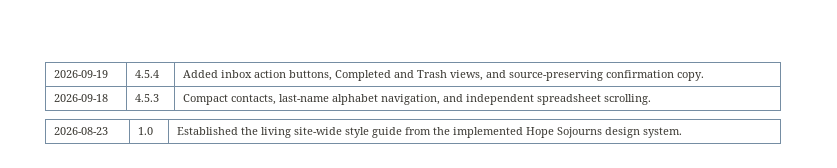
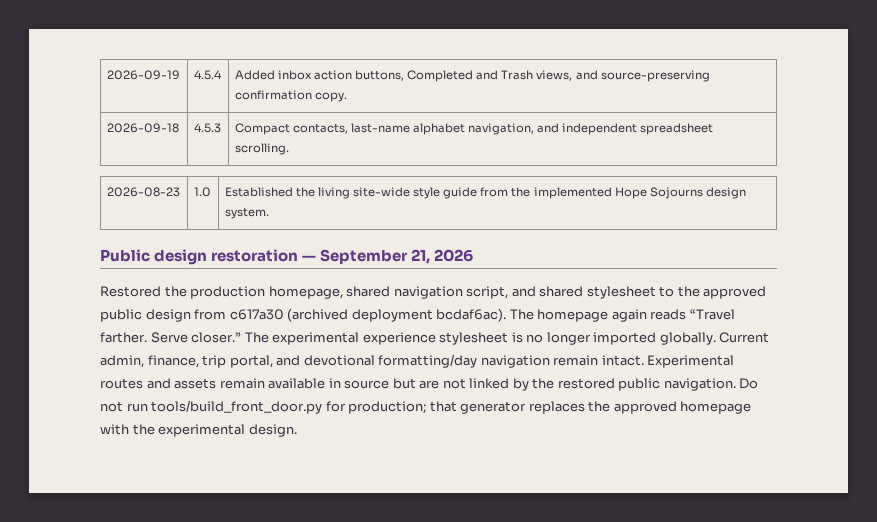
+ Public design restoration — September 21, 2026
+ Restored the production homepage, shared navigation script, and shared stylesheet to the approved public design from c617a30 (archived deployment bcdaf6ac). The homepage again reads “Travel farther. Serve closer.” The experimental experience stylesheet is no longer imported globally. Current admin, finance, trip portal, and devotional formatting/day navigation remain intact. Experimental routes and assets remain available in source but are not linked by the restored public navigation. Do not run tools/build_front_door.py for production; that generator replaces the approved homepage with the experimental design.

